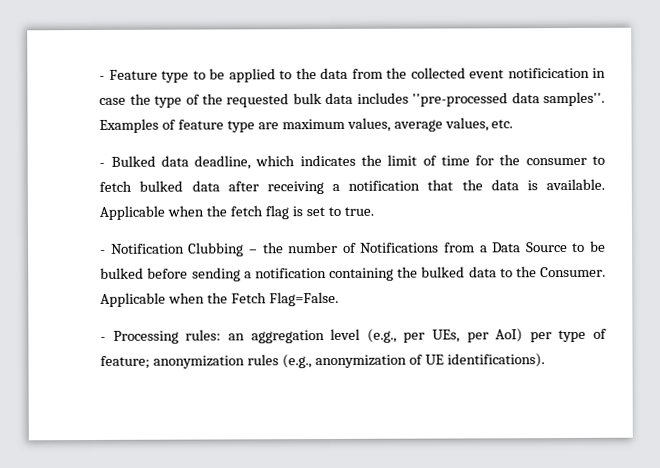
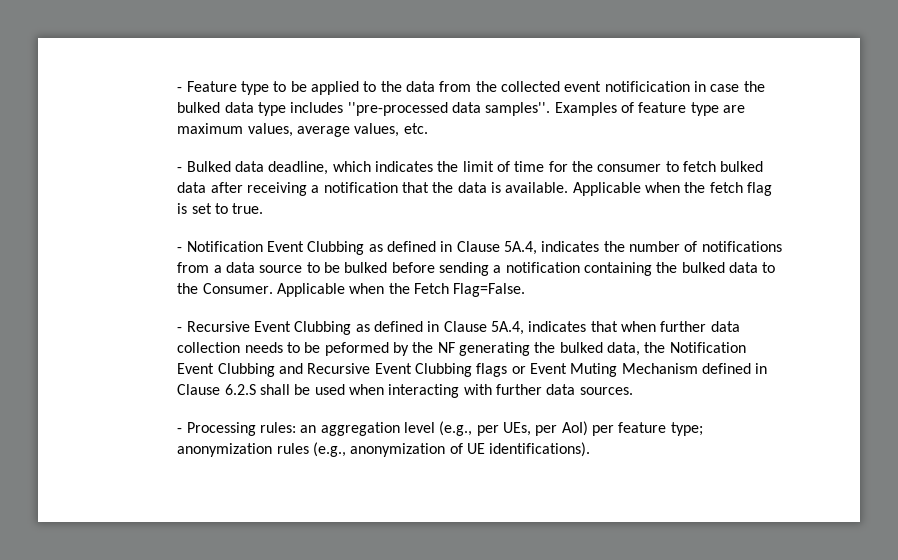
- - Feature type to be applied to the data from the collected event notificication in case the type of the requested bulk data includes ''pre-processed data samples''.
+ - Feature type to be applied to the data from the collected event notificication in case the bulked data type includes ''pre-processed data samples''.
- - Notification Clubbing – the number of Notifications from a Data Source to be bulked before sending a notification containing the bulked data to the Consumer.
+ - Notification Event Clubbing as defined in Clause 5A.4, indicates the number of notifications from a data source to be bulked before sending a notification containing the bulked data to the Consumer.
+ - Recursive Event Clubbing as defined in Clause 5A.4, indicates that when further data collection needs to be peformed by the NF generating the bulked data, the Notification Event Clubbing and Recursive Event Clubbing flags or Event Muting Mechanism defined in Clause 6.2.S shall be used when interacting with further data sources.
- - Processing rules: an aggregation level (e.g., per UEs, per AoI) per type of feature; anonymization rules (e.g., anonymization of UE identifications).
+ - Processing rules: an aggregation level (e.g., per UEs, per AoI) per feature type; anonymization rules (e.g., anonymization of UE identifications).

